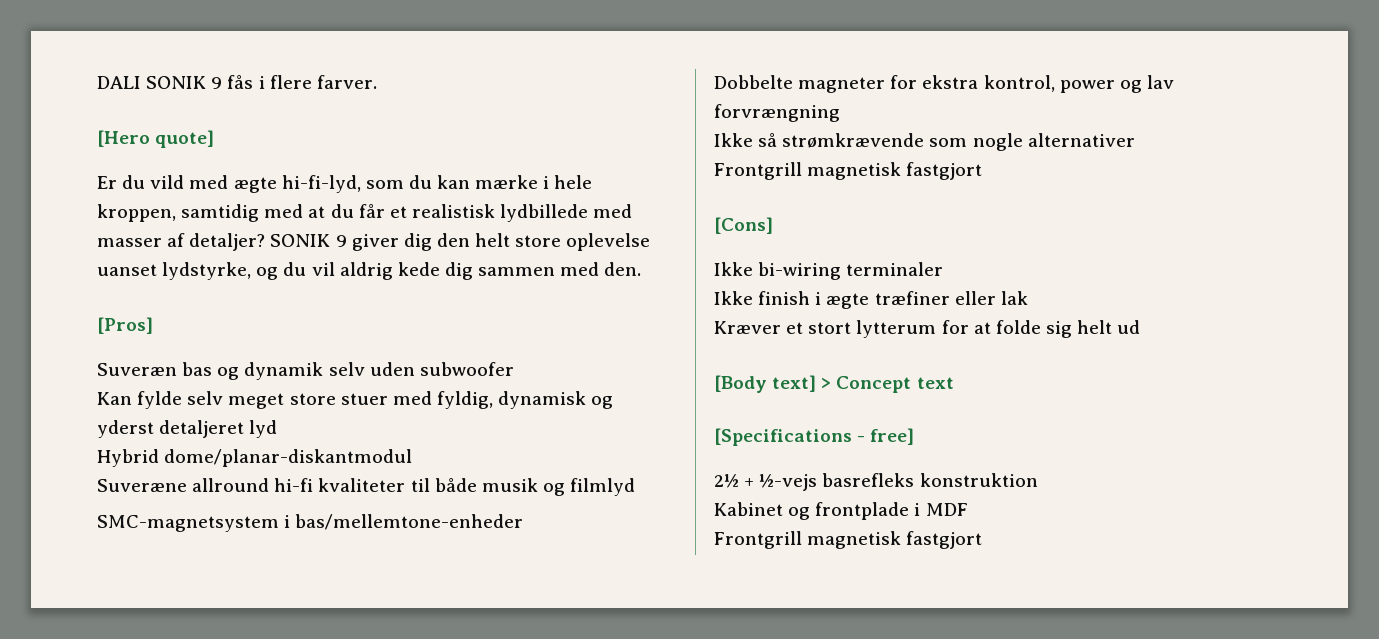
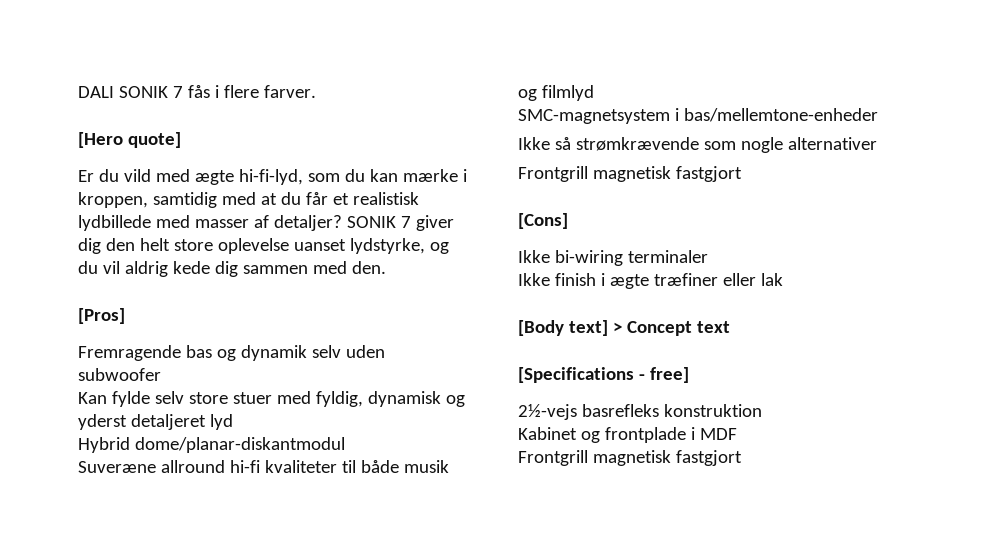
- DALI SONIK 9 fås i flere farver.
+ DALI SONIK 7 fås i flere farver.
- Er du vild med ægte hi-fi-lyd, som du kan mærke i hele kroppen, samtidig med at du får et realistisk lydbillede med masser af detaljer?
+ Er du vild med ægte hi-fi-lyd, som du kan mærke i kroppen, samtidig med at du får et realistisk lydbillede med masser af detaljer?
- SONIK 9 giver dig den helt store oplevelse uanset lydstyrke, og du vil aldrig kede dig sammen med den.
+ SONIK 7 giver dig den helt store oplevelse uanset lydstyrke, og du vil aldrig kede dig sammen med den.
- Suveræn bas og dynamik selv uden subwoofer
+ Fremragende bas og dynamik selv uden subwoofer
- Kan fylde selv meget store stuer med fyldig, dynamisk og yderst detaljeret lyd
+ Kan fylde selv store stuer med fyldig, dynamisk og yderst detaljeret lyd
- Dobbelte magneter for ekstra kontrol, power og lav forvrængning
- Kræver et stort lytterum for at folde sig helt ud
- 2½ + ½-vejs basrefleks konstruktion
+ 2½-vejs basrefleks konstruktion

